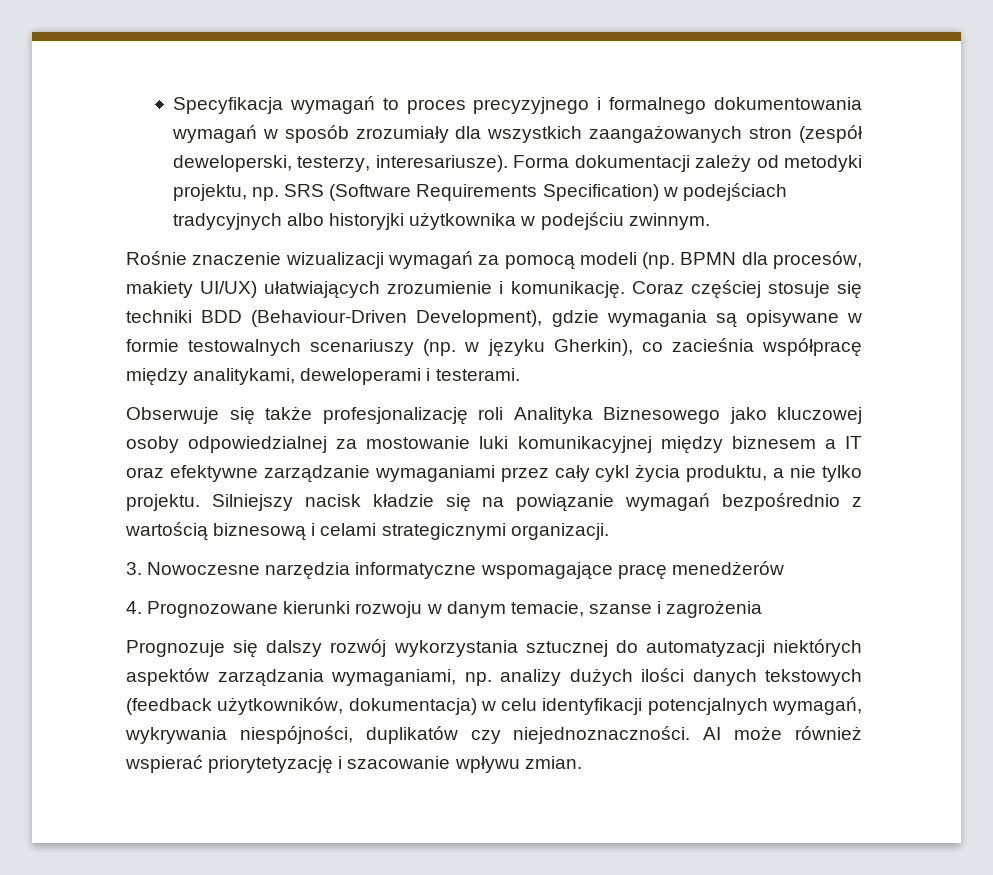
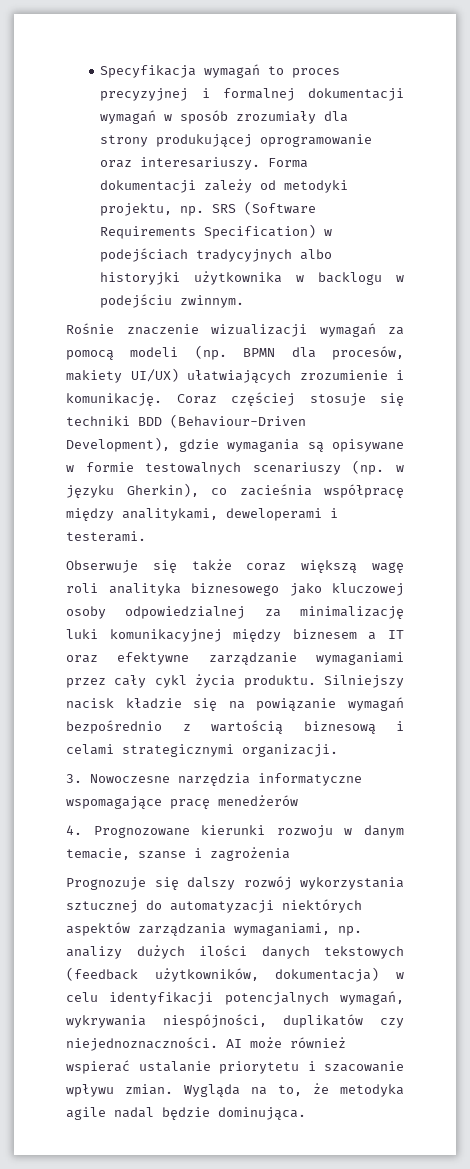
- Specyfikacja wymagań to proces precyzyjnego i formalnego dokumentowania wymagań w sposób zrozumiały dla wszystkich zaangażowanych stron (zespół deweloperski, testerzy, interesariusze).
+ Specyfikacja wymagań to proces precyzyjnej i formalnej dokumentacji wymagań w sposób zrozumiały dla strony produkującej oprogramowanie oraz interesariuszy.
- Forma dokumentacji zależy od metodyki projektu, np. SRS (Software Requirements Specification) w podejściach tradycyjnych albo historyjki użytkownika w podejściu zwinnym.
+ Forma dokumentacji zależy od metodyki projektu, np. SRS (Software Requirements Specification) w podejściach tradycyjnych albo historyjki użytkownika w backlogu w podejściu zwinnym.
- Obserwuje się także profesjonalizację roli Analityka Biznesowego jako kluczowej osoby odpowiedzialnej za mostowanie luki komunikacyjnej między biznesem a IT oraz efektywne zarządzanie wymaganiami przez cały cykl życia produktu, a nie tylko projektu.
+ Obserwuje się także coraz większą wagę roli analityka biznesowego jako kluczowej osoby odpowiedzialnej za minimalizację luki komunikacyjnej między biznesem a IT oraz efektywne zarządzanie wymaganiami przez cały cykl życia produktu.
- AI może również wspierać priorytetyzację i szacowanie wpływu zmian.
+ AI może również wspierać ustalanie priorytetu i szacowanie wpływu zmian.
+ Wygląda na to, że metodyka agile nadal będzie dominująca.

